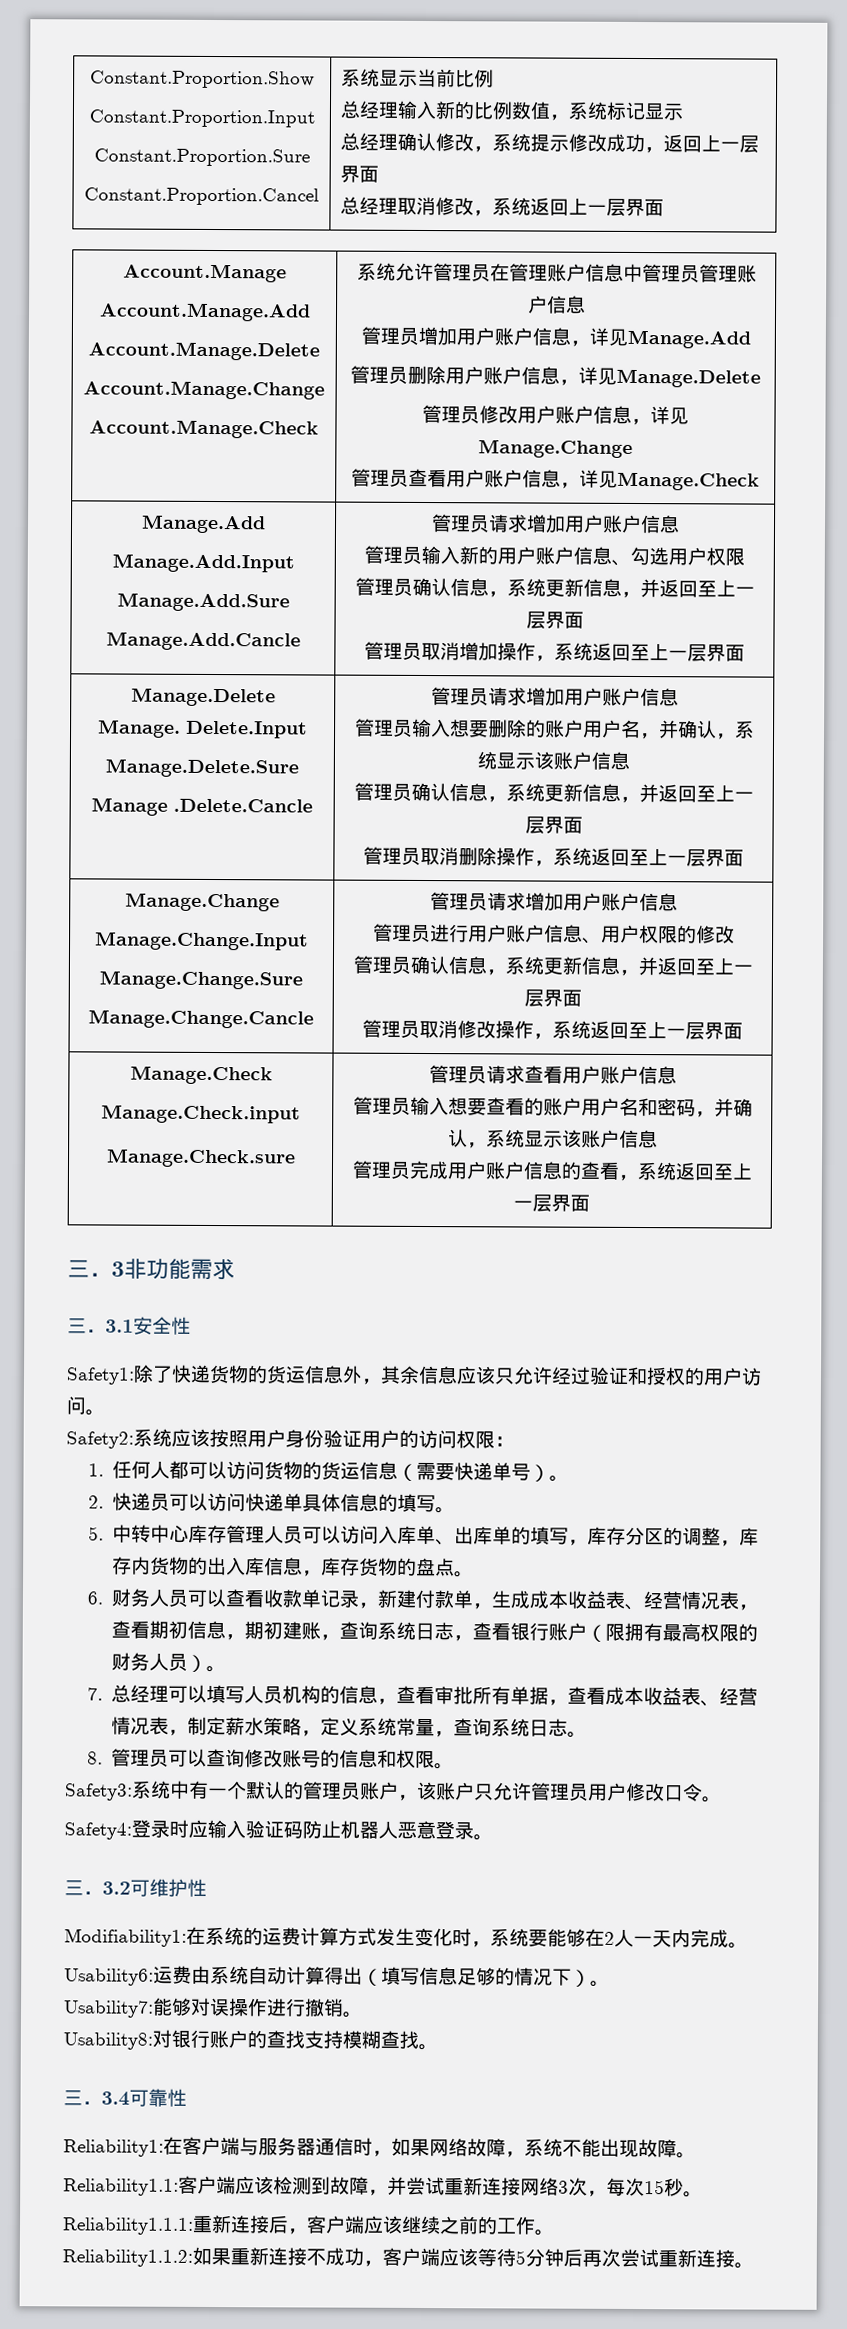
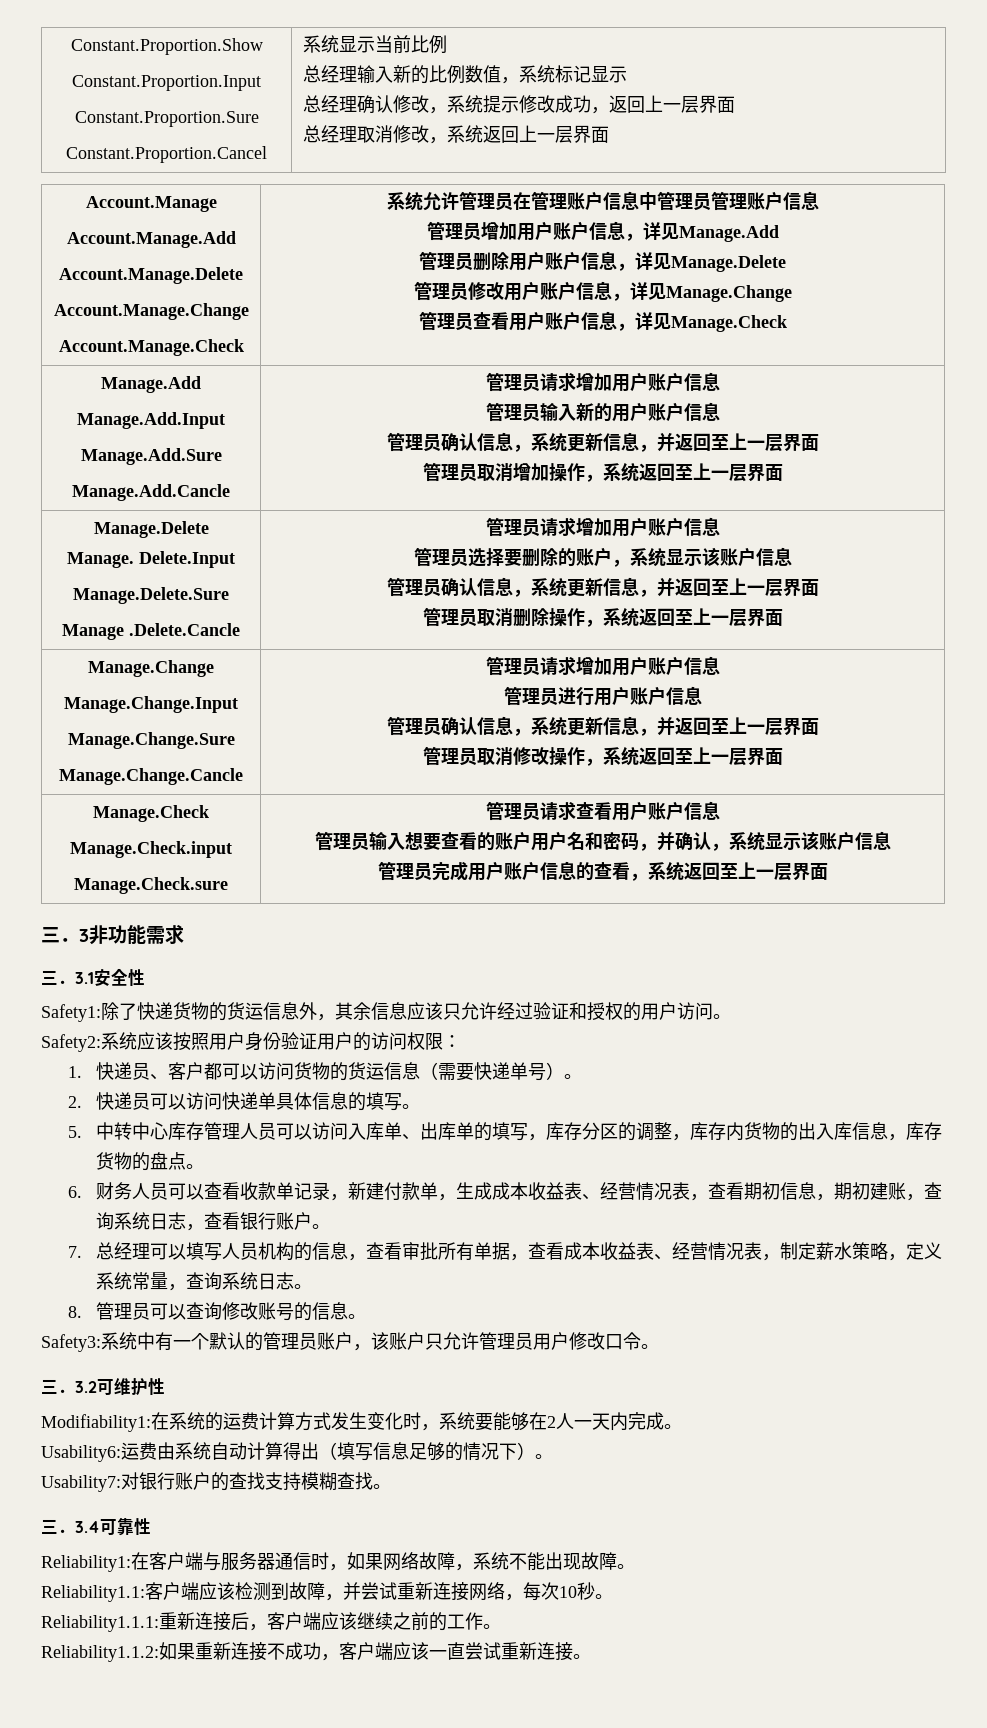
- 管理员输入新的用户账户信息、勾选用户权限
+ 管理员输入新的用户账户信息
- 管理员输入想要删除的账户用户名，并确认，系统显示该账户信息
+ 管理员选择要删除的账户，系统显示该账户信息
- 管理员进行用户账户信息、用户权限的修改
+ 管理员进行用户账户信息
- 1.任何人都可以访问货物的货运信息（需要快递单号）。
+ 1.快递员、客户都可以访问货物的货运信息（需要快递单号）。
- 6.财务人员可以查看收款单记录，新建付款单，生成成本收益表、经营情况表，查看期初信息，期初建账，查询系统日志，查看银行账户（限拥有最高权限的财务人员）。
+ 6.财务人员可以查看收款单记录，新建付款单，生成成本收益表、经营情况表，查看期初信息，期初建账，查询系统日志，查看银行账户。
- 8.管理员可以查询修改账号的信息和权限。
+ 8.管理员可以查询修改账号的信息。
- Safety4:登录时应输入验证码防止机器人恶意登录。
- Usability7:能够对误操作进行撤销。
- Usability8:对银行账户的查找支持模糊查找。
+ Usability7:对银行账户的查找支持模糊查找。
- Reliability1.1:客户端应该检测到故障，并尝试重新连接网络3次，每次15秒。
+ Reliability1.1:客户端应该检测到故障，并尝试重新连接网络，每次10秒。
- Reliability1.1.2:如果重新连接不成功，客户端应该等待5分钟后再次尝试重新连接。
+ Reliability1.1.2:如果重新连接不成功，客户端应该一直尝试重新连接。

